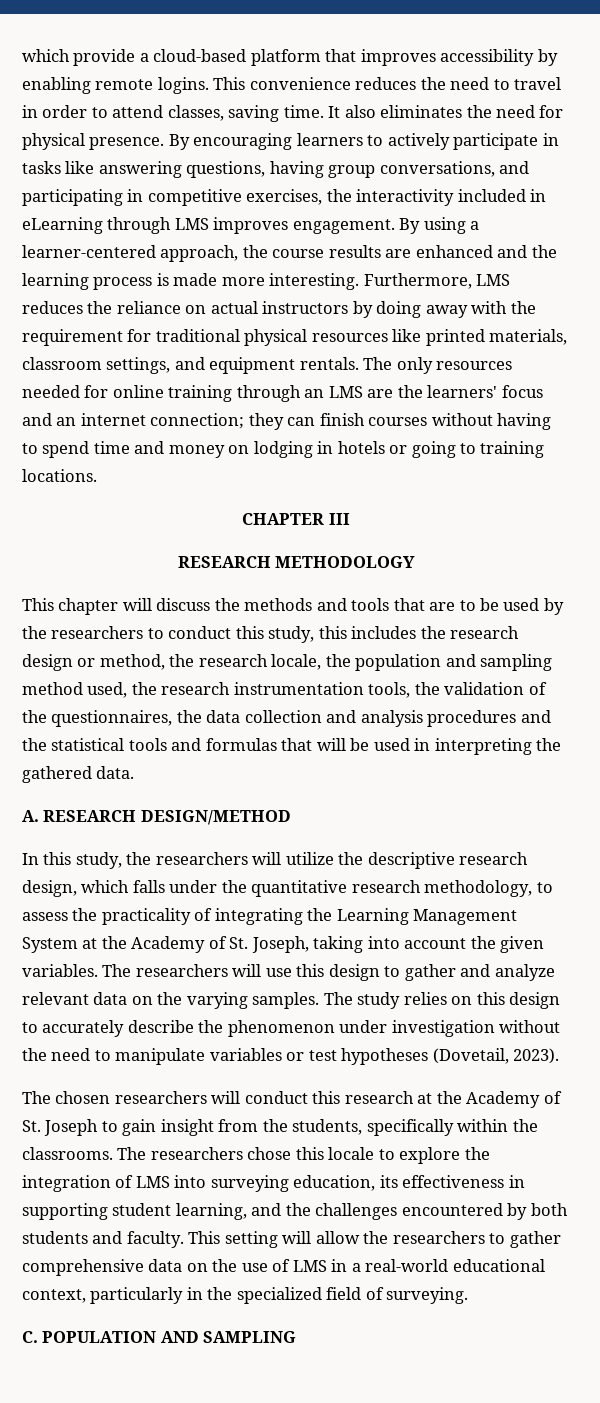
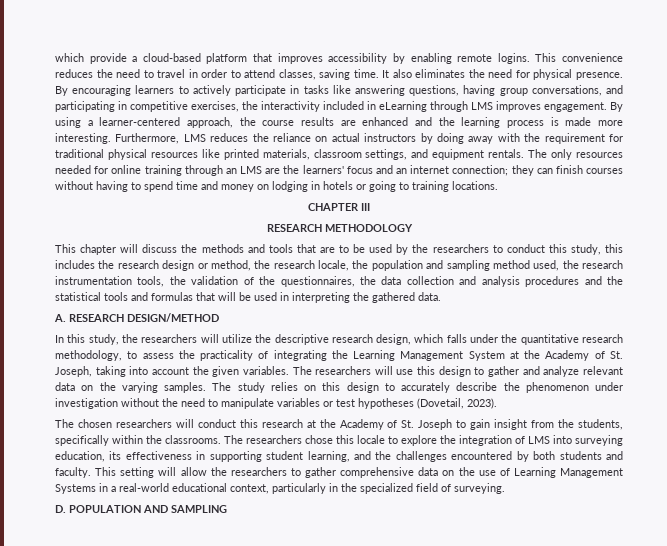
- This setting will allow the researchers to gather comprehensive data on the use of LMS in a real-world educational context, particularly in the specialized field of surveying.
+ This setting will allow the researchers to gather comprehensive data on the use of Learning Management Systems in a real-world educational context, particularly in the specialized field of surveying.
- C. POPULATION AND SAMPLING
+ D. POPULATION AND SAMPLING

